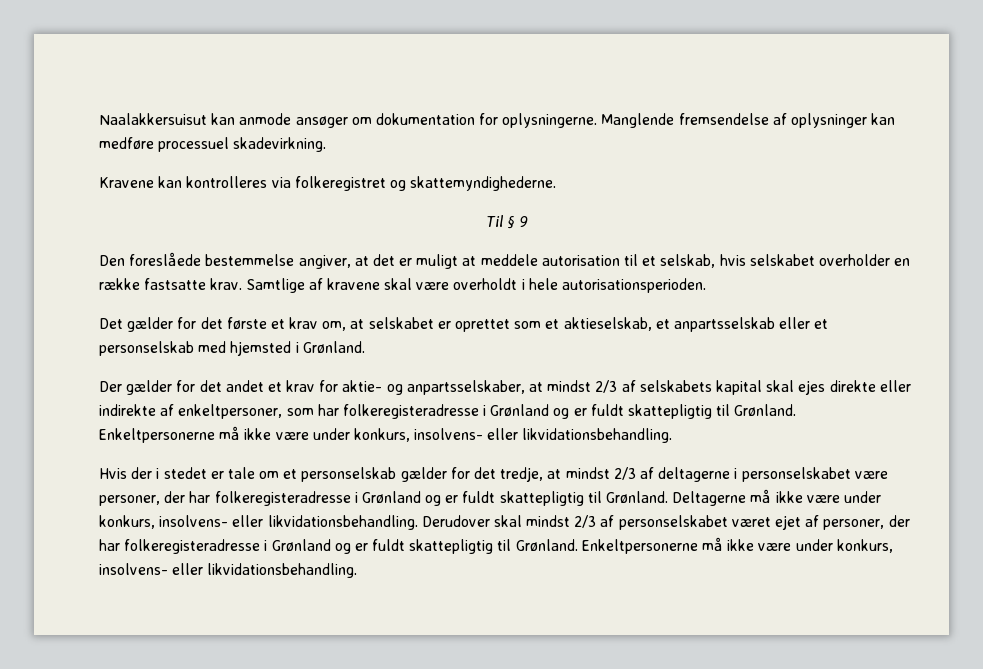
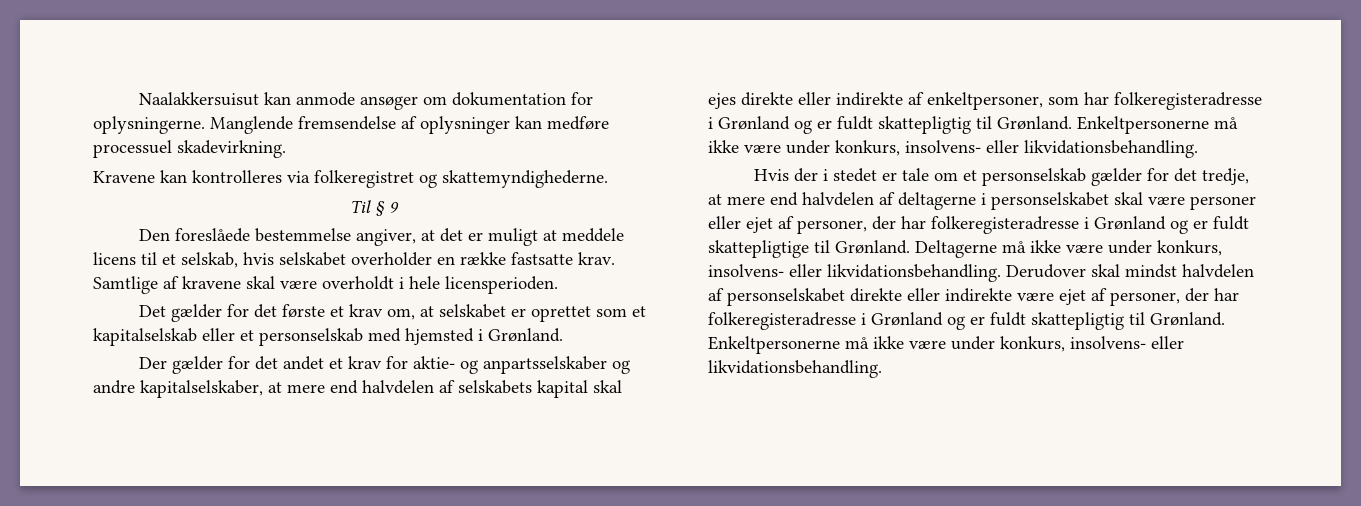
- Den foreslåede bestemmelse angiver, at det er muligt at meddele autorisation til et selskab, hvis selskabet overholder en række fastsatte krav.
+ Den foreslåede bestemmelse angiver, at det er muligt at meddele licens til et selskab, hvis selskabet overholder en række fastsatte krav.
- Samtlige af kravene skal være overholdt i hele autorisationsperioden.
+ Samtlige af kravene skal være overholdt i hele licensperioden.
- Det gælder for det første et krav om, at selskabet er oprettet som et aktieselskab, et anpartsselskab eller et personselskab med hjemsted i Grønland.
+ Det gælder for det første et krav om, at selskabet er oprettet som et kapitalselskab eller et personselskab med hjemsted i Grønland.
- Der gælder for det andet et krav for aktie- og anpartsselskaber, at mindst 2/3 af selskabets kapital skal ejes direkte eller indirekte af enkeltpersoner, som har folkeregisteradresse i Grønland og er fuldt skattepligtig til Grønland.
+ Der gælder for det andet et krav for aktie- og anpartsselskaber og andre kapitalselskaber, at mere end halvdelen af selskabets kapital skal ejes direkte eller indirekte af enkeltpersoner, som har folkeregisteradresse i Grønland og er fuldt skattepligtig til Grønland.
- Hvis der i stedet er tale om et personselskab gælder for det tredje, at mindst 2/3 af deltagerne i personselskabet være personer, der har folkeregisteradresse i Grønland og er fuldt skattepligtig til Grønland.
+ Hvis der i stedet er tale om et personselskab gælder for det tredje, at mere end halvdelen af deltagerne i personselskabet skal være personer eller ejet af personer, der har folkeregisteradresse i Grønland og er fuldt skattepligtige til Grønland.
- Derudover skal mindst 2/3 af personselskabet været ejet af personer, der har folkeregisteradresse i Grønland og er fuldt skattepligtig til Grønland.
+ Derudover skal mindst halvdelen af personselskabet direkte eller indirekte være ejet af personer, der har folkeregisteradresse i Grønland og er fuldt skattepligtig til Grønland.

